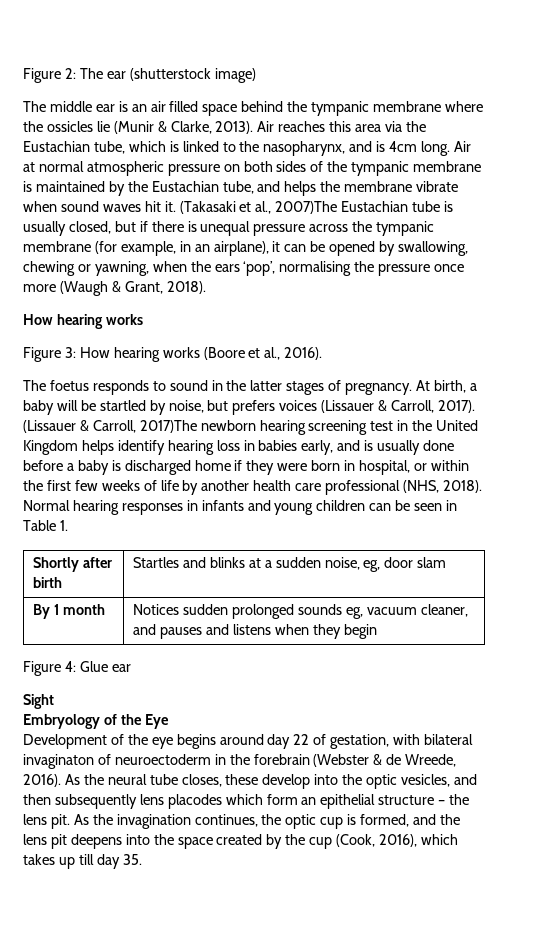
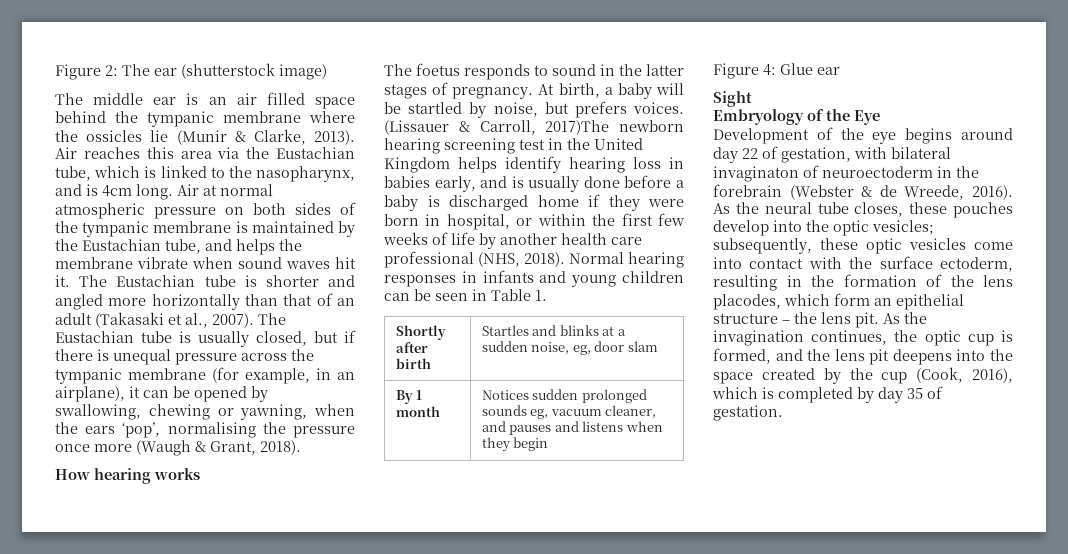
- (Takasaki et al., 2007)The Eustachian tube is usually closed, but if there is unequal pressure across the tympanic membrane (for example, in an airplane), it can be opened by swallowing, chewing or yawning, when the ears ‘pop’, normalising the pressure once more (Waugh & Grant, 2018).
+ The Eustachian tube is shorter and angled more horizontally than that of an adult (Takasaki et al., 2007). The Eustachian tube is usually closed, but if there is unequal pressure across the tympanic membrane (for example, in an airplane), it can be opened by swallowing, chewing or yawning, when the ears ‘pop’, normalising the pressure once more (Waugh & Grant, 2018).
- Figure 3: How hearing works (Boore et al., 2016).
- At birth, a baby will be startled by noise, but prefers voices (Lissauer & Carroll, 2017).
+ At birth, a baby will be startled by noise, but prefers voices.
- As the neural tube closes, these develop into the optic vesicles, and then subsequently lens placodes which form an epithelial structure – the lens pit.
+ As the neural tube closes, these pouches develop into the optic vesicles; subsequently, these optic vesicles come into contact with the surface ectoderm, resulting in the formation of the lens placodes, which form an epithelial structure – the lens pit.
- As the invagination continues, the optic cup is formed, and the lens pit deepens into the space created by the cup (Cook, 2016), which takes up till day 35.
+ As the invagination continues, the optic cup is formed, and the lens pit deepens into the space created by the cup (Cook, 2016), which is completed by day 35 of gestation.

